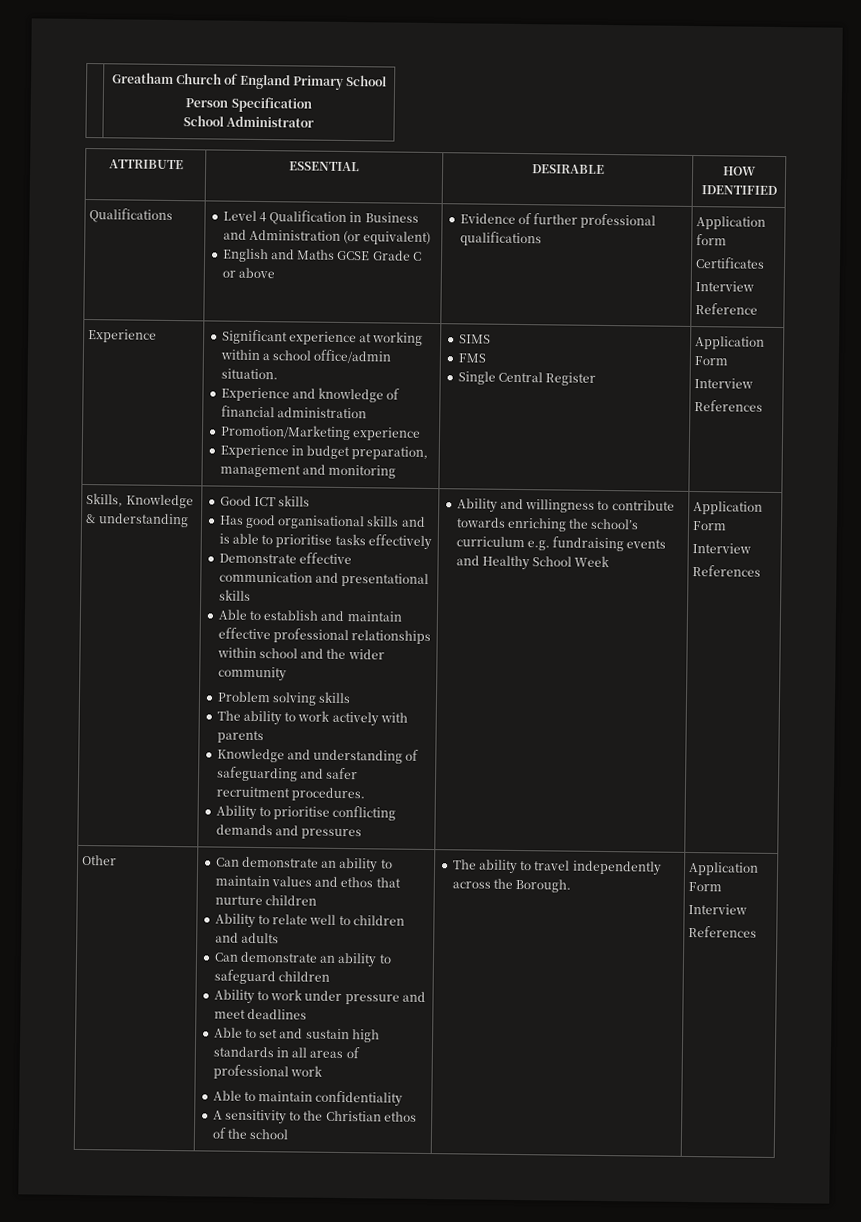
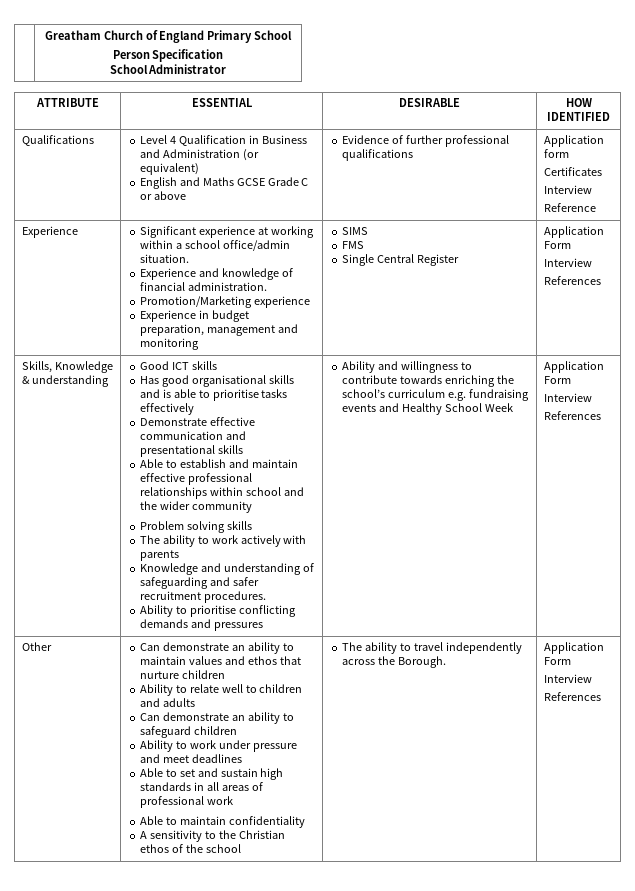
  Experience | Significant experience at working within a school office/admin situation.
- Experience and knowledge of financial administration
+ Experience and knowledge of financial administration.

